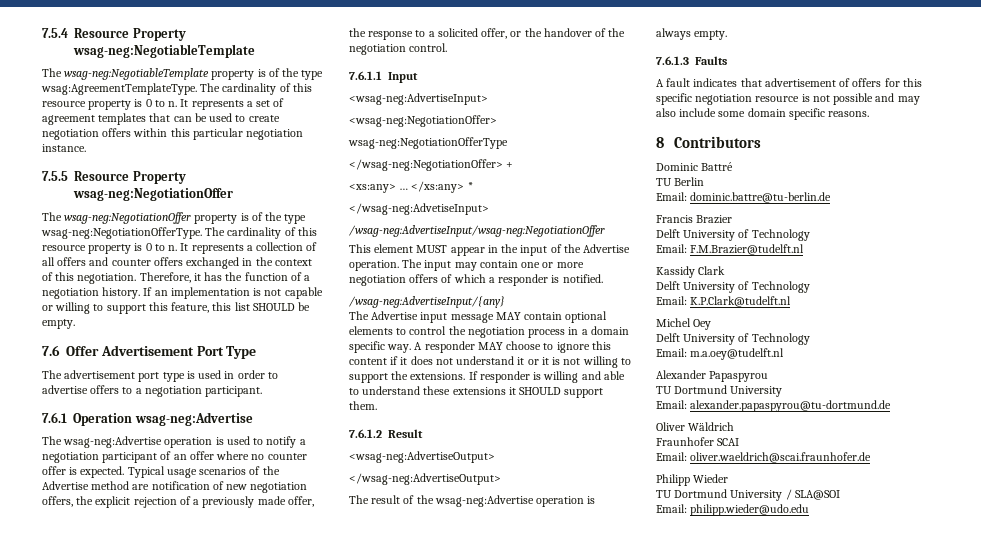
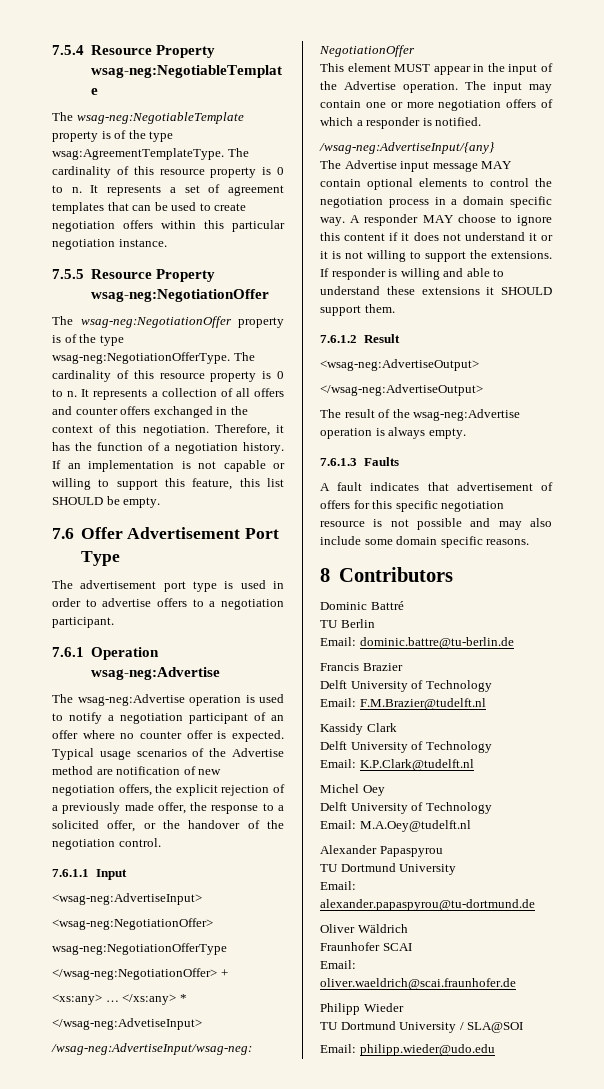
- Email: m.a.oey@tudelft.nl
+ Email: M.A.Oey@tudelft.nl

